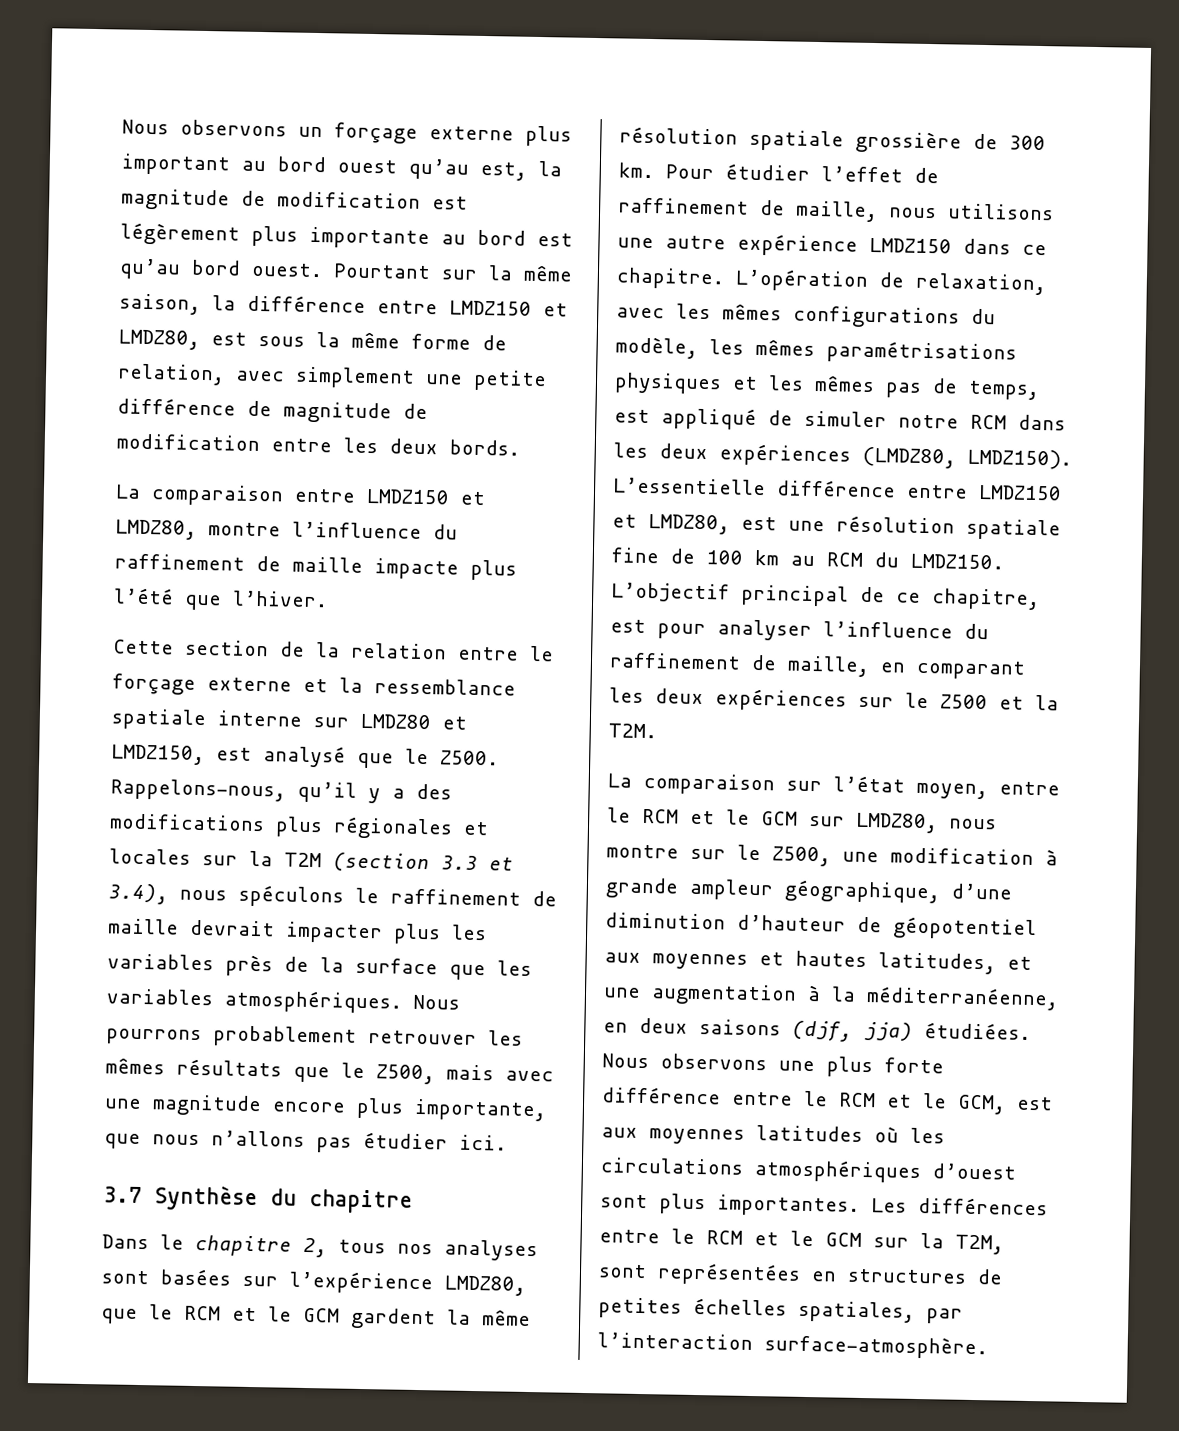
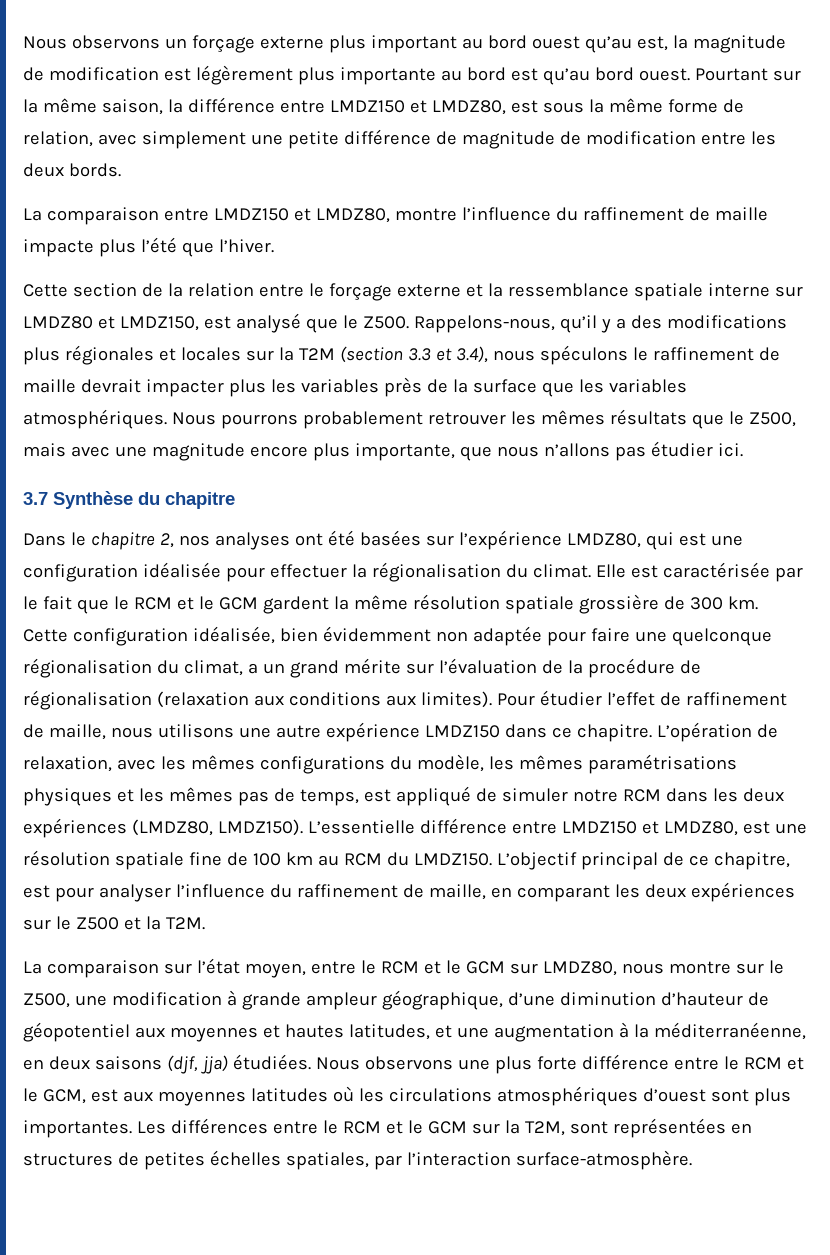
- Dans le chapitre 2, tous nos analyses sont basées sur l’expérience LMDZ80, que le RCM et le GCM gardent la même résolution spatiale grossière de 300 km.
+ Dans le chapitre 2, nos analyses ont été basées sur l’expérience LMDZ80, qui est une configuration idéalisée pour effectuer la régionalisation du climat. Elle est caractérisée par le fait que le RCM et le GCM gardent la même résolution spatiale grossière de 300 km.
+ Cette configuration idéalisée, bien évidemment non adaptée pour faire une quelconque régionalisation du climat, a un grand mérite sur l’évaluation de la procédure de régionalisation (relaxation aux conditions aux limites).

